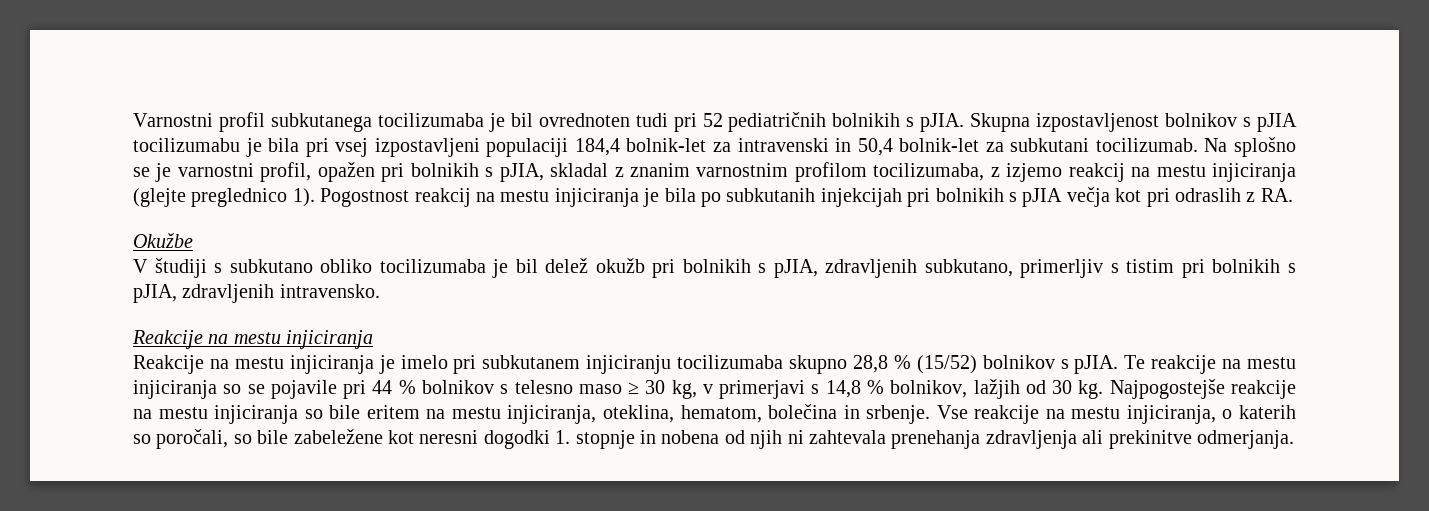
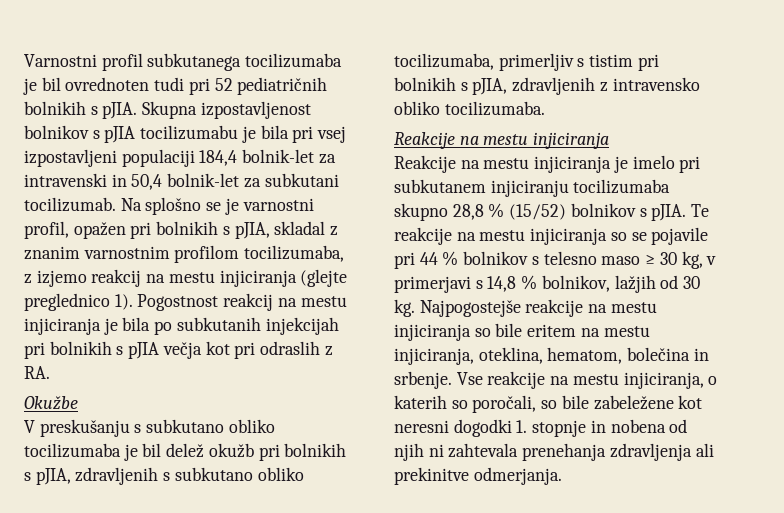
- V študiji s subkutano obliko tocilizumaba je bil delež okužb pri bolnikih s pJIA, zdravljenih subkutano, primerljiv s tistim pri bolnikih s pJIA, zdravljenih intravensko.
+ V preskušanju s subkutano obliko tocilizumaba je bil delež okužb pri bolnikih s pJIA, zdravljenih s subkutano obliko tocilizumaba, primerljiv s tistim pri bolnikih s pJIA, zdravljenih z intravensko obliko tocilizumaba.

